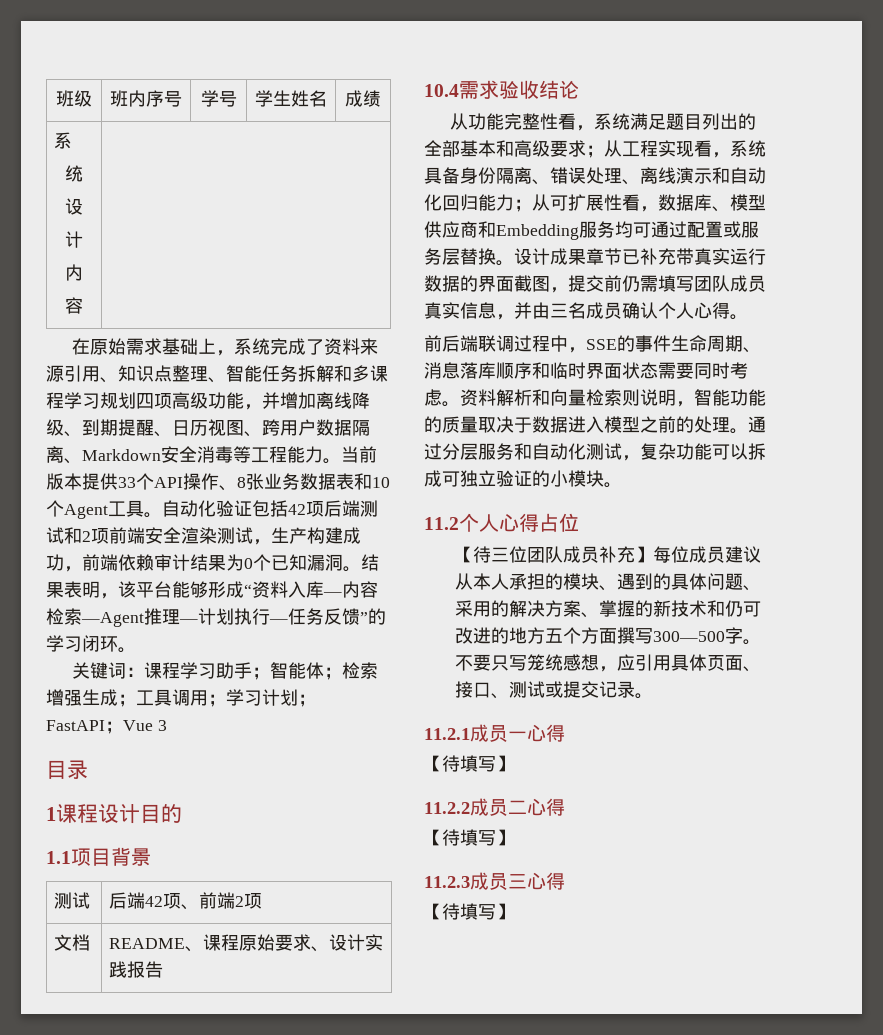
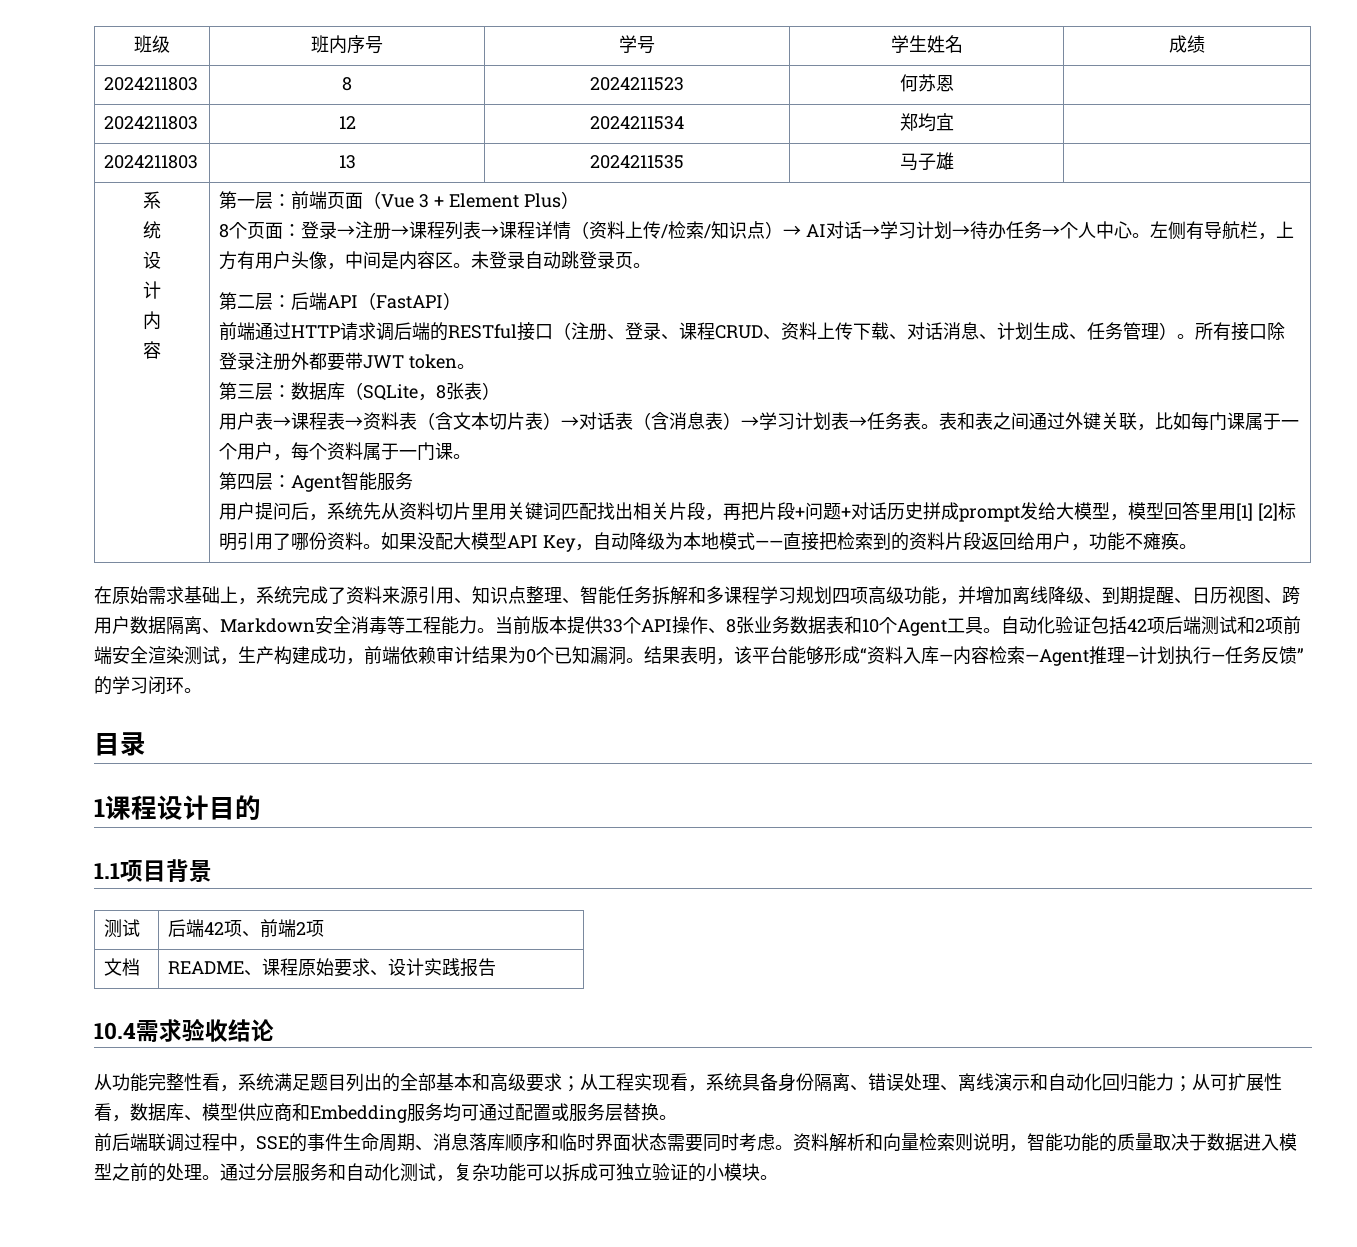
  班级 | 班内序号 | 学号 | 学生姓名 | 成绩
+ 2024211803 | 8 | 2024211523 | 何苏恩 |
+ 2024211803 | 12 | 2024211534 | 郑均宜 |
+ 2024211803 | 13 | 2024211535 | 马子雄 |
  系
  统
  设
  计
  内
- 容 |
+ 容 | 第一层：前端页面（Vue 3 + Element Plus）
+ 8个页面：登录→注册→课程列表→课程详情（资料上传/检索/知识点）→ AI对话→学习计划→待办任务→个人中心。左侧有导航栏，上方有用户头像，中间是内容区。未登录自动跳登录页。
+ 第二层：后端API（FastAPI）
+ 前端通过HTTP请求调后端的RESTful接口（注册、登录、课程CRUD、资料上传下载、对话消息、计划生成、任务管理）。所有接口除登录注册外都要带JWT token。
+ 第三层：数据库（SQLite，8张表）
+ 用户表→课程表→资料表（含文本切片表）→对话表（含消息表）→学习计划表→任务表。表和表之间通过外键关联，比如每门课属于一个用户，每个资料属于一门课。
+ 第四层：Agent智能服务
+ 用户提问后，系统先从资料切片里用关键词匹配找出相关片段，再把片段+问题+对话历史拼成prompt发给大模型，模型回答里用[1] [2]标明引用了哪份资料。如果没配大模型API Key，自动降级为本地模式——直接把检索到的资料片段返回给用户，功能不瘫痪。
- 关键词：课程学习助手；智能体；检索增强生成；工具调用；学习计划；FastAPI；Vue 3
- 设计成果章节已补充带真实运行数据的界面截图，提交前仍需填写团队成员真实信息，并由三名成员确认个人心得。
- 11.2个人心得占位
- 【待三位团队成员补充】每位成员建议从本人承担的模块、遇到的具体问题、采用的解决方案、掌握的新技术和仍可改进的地方五个方面撰写300—500字。不要只写笼统感想，应引用具体页面、接口、测试或提交记录。
- 11.2.1成员一心得
- 【待填写】
- 11.2.2成员二心得
- 【待填写】
- 11.2.3成员三心得
- 【待填写】

